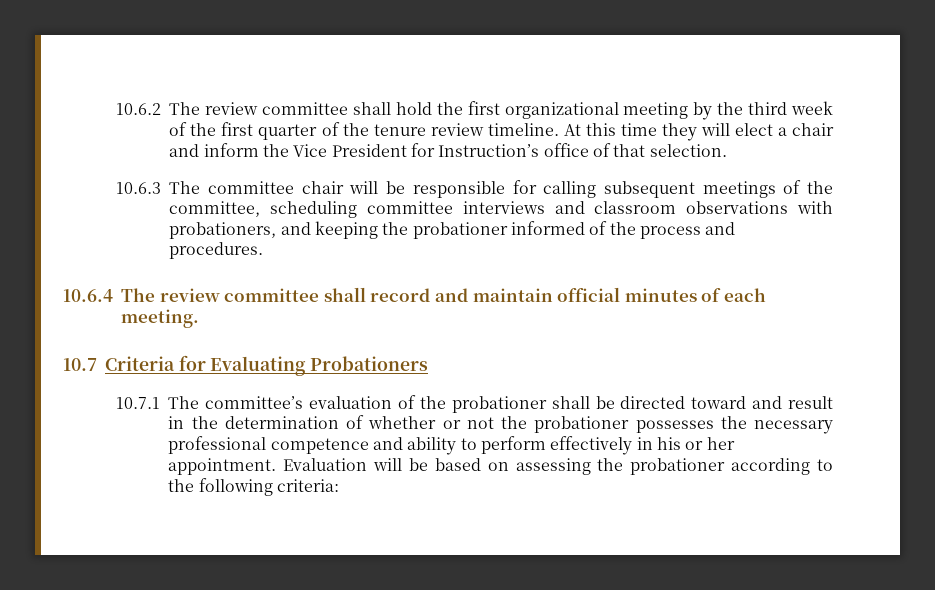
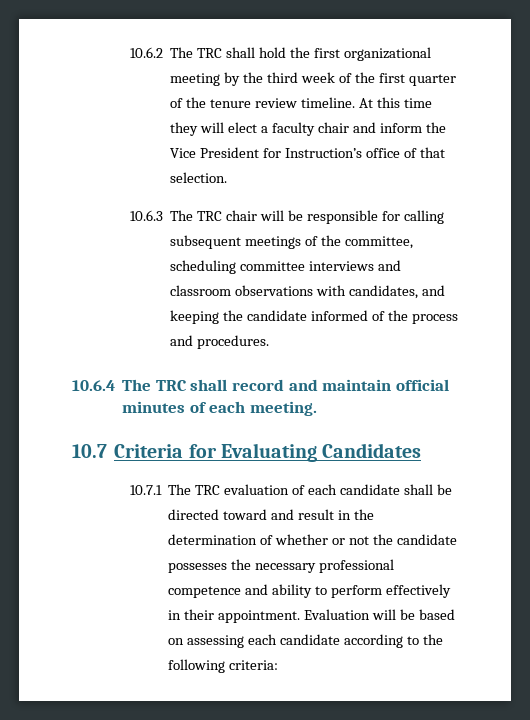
- 10.6.2 The review committee shall hold the first organizational meeting by the third week of the first quarter of the tenure review timeline.
+ 10.6.2 The TRC shall hold the first organizational meeting by the third week of the first quarter of the tenure review timeline.
- At this time they will elect a chair and inform the Vice President for Instruction’s office of that selection.
+ At this time they will elect a faculty chair and inform the Vice President for Instruction’s office of that selection.
- 10.6.3 The committee chair will be responsible for calling subsequent meetings of the committee, scheduling committee interviews and classroom observations with probationers, and keeping the probationer informed of the process and procedures.
+ 10.6.3 The TRC chair will be responsible for calling subsequent meetings of the committee, scheduling committee interviews and classroom observations with candidates, and keeping the candidate informed of the process and procedures.
- 10.6.4 The review committee shall record and maintain official minutes of each meeting.
+ 10.6.4 The TRC shall record and maintain official minutes of each meeting.
- 10.7 Criteria for Evaluating Probationers
+ 10.7 Criteria for Evaluating Candidates
- 10.7.1 The committee’s evaluation of the probationer shall be directed toward and result in the determination of whether or not the probationer possesses the necessary professional competence and ability to perform effectively in his or her appointment.
+ 10.7.1 The TRC evaluation of each candidate shall be directed toward and result in the determination of whether or not the candidate possesses the necessary professional competence and ability to perform effectively in their appointment.
- Evaluation will be based on assessing the probationer according to the following criteria:
+ Evaluation will be based on assessing each candidate according to the following criteria:

